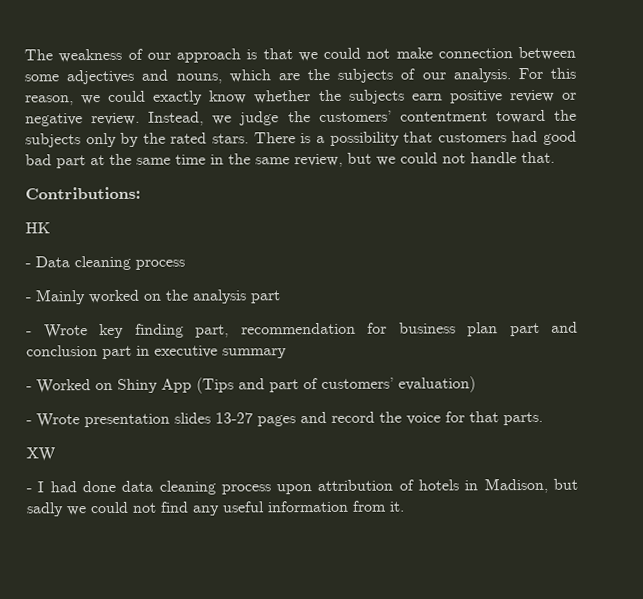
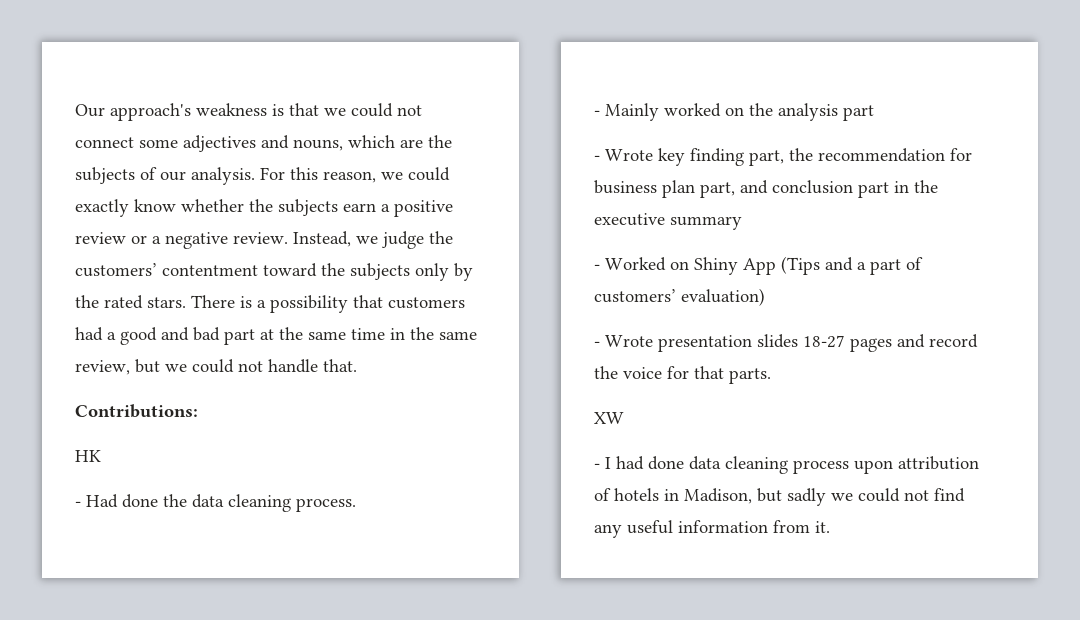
- The weakness of our approach is that we could not make connection between some adjectives and nouns, which are the subjects of our analysis.
+ Our approach's weakness is that we could not connect some adjectives and nouns, which are the subjects of our analysis.
- For this reason, we could exactly know whether the subjects earn positive review or negative review.
+ For this reason, we could exactly know whether the subjects earn a positive review or a negative review.
- There is a possibility that customers had good bad part at the same time in the same review, but we could not handle that.
+ There is a possibility that customers had a good and bad part at the same time in the same review, but we could not handle that.
- - Data cleaning process
+ - Had done the data cleaning process.
- - Wrote key finding part, recommendation for business plan part and conclusion part in executive summary
+ - Wrote key finding part, the recommendation for business plan part, and conclusion part in the executive summary
- - Worked on Shiny App (Tips and part of customers’ evaluation)
+ - Worked on Shiny App (Tips and a part of customers’ evaluation)
- - Wrote presentation slides 13-27 pages and record the voice for that parts.
+ - Wrote presentation slides 18-27 pages and record the voice for that parts.

